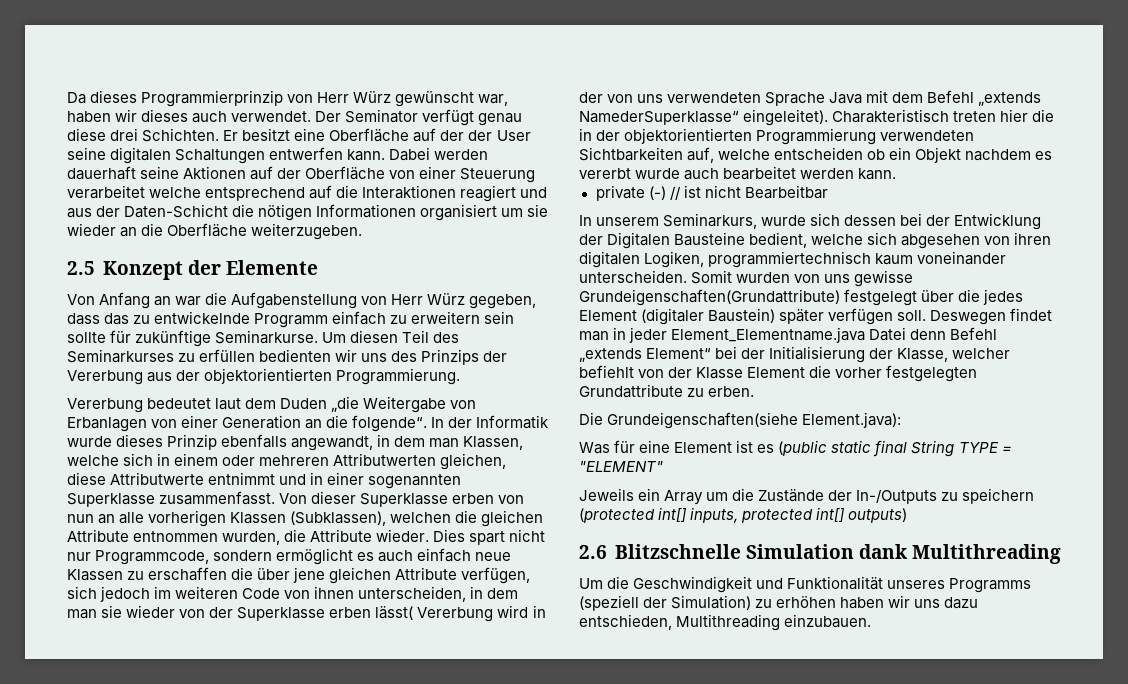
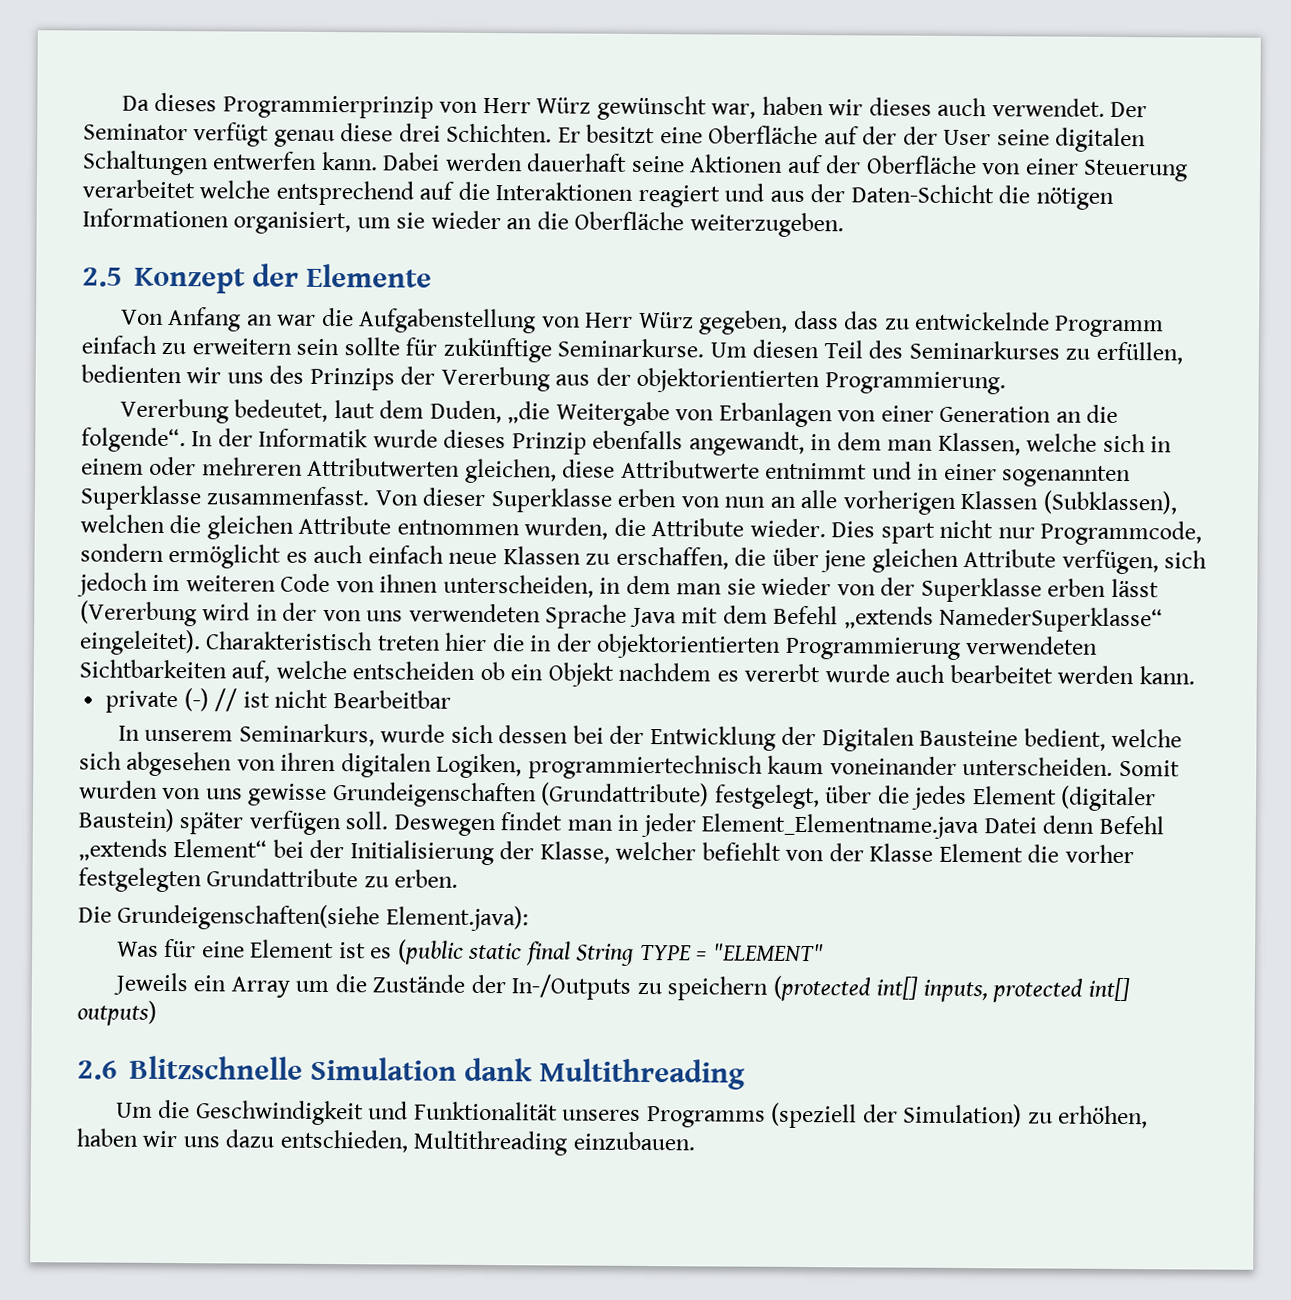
- Dabei werden dauerhaft seine Aktionen auf der Oberfläche von einer Steuerung verarbeitet welche entsprechend auf die Interaktionen reagiert und aus der Daten-Schicht die nötigen Informationen organisiert um sie wieder an die Oberfläche weiterzugeben.
+ Dabei werden dauerhaft seine Aktionen auf der Oberfläche von einer Steuerung verarbeitet welche entsprechend auf die Interaktionen reagiert und aus der Daten-Schicht die nötigen Informationen organisiert, um sie wieder an die Oberfläche weiterzugeben.
- Um diesen Teil des Seminarkurses zu erfüllen bedienten wir uns des Prinzips der Vererbung aus der objektorientierten Programmierung.
+ Um diesen Teil des Seminarkurses zu erfüllen, bedienten wir uns des Prinzips der Vererbung aus der objektorientierten Programmierung.
- Vererbung bedeutet laut dem Duden „die Weitergabe von Erbanlagen von einer Generation an die folgende“.
+ Vererbung bedeutet, laut dem Duden, „die Weitergabe von Erbanlagen von einer Generation an die folgende“.
- Dies spart nicht nur Programmcode, sondern ermöglicht es auch einfach neue Klassen zu erschaffen die über jene gleichen Attribute verfügen, sich jedoch im weiteren Code von ihnen unterscheiden, in dem man sie wieder von der Superklasse erben lässt( Vererbung wird in der von uns verwendeten Sprache Java mit dem Befehl „extends NamederSuperklasse“ eingeleitet).
+ Dies spart nicht nur Programmcode, sondern ermöglicht es auch einfach neue Klassen zu erschaffen, die über jene gleichen Attribute verfügen, sich jedoch im weiteren Code von ihnen unterscheiden, in dem man sie wieder von der Superklasse erben lässt (Vererbung wird in der von uns verwendeten Sprache Java mit dem Befehl „extends NamederSuperklasse“ eingeleitet).
- Somit wurden von uns gewisse Grundeigenschaften(Grundattribute) festgelegt über die jedes Element (digitaler Baustein) später verfügen soll.
+ Somit wurden von uns gewisse Grundeigenschaften (Grundattribute) festgelegt, über die jedes Element (digitaler Baustein) später verfügen soll.
- Um die Geschwindigkeit und Funktionalität unseres Programms (speziell der Simulation) zu erhöhen haben wir uns dazu entschieden, Multithreading einzubauen.
+ Um die Geschwindigkeit und Funktionalität unseres Programms (speziell der Simulation) zu erhöhen, haben wir uns dazu entschieden, Multithreading einzubauen.

